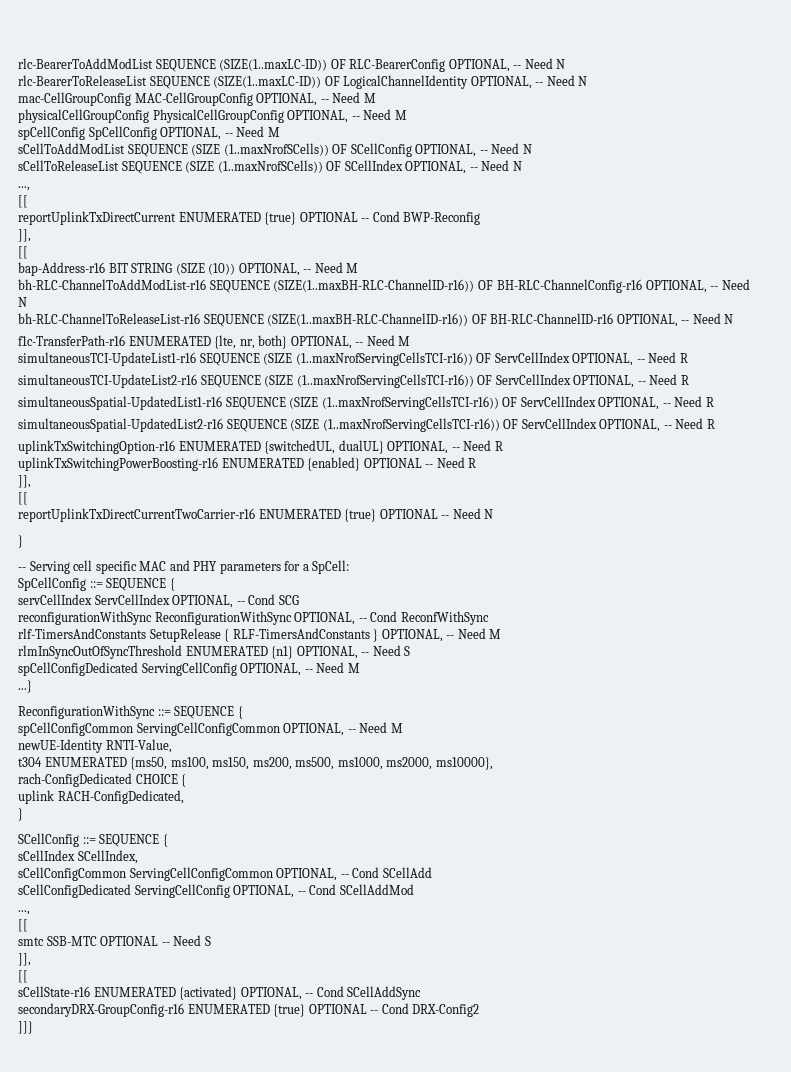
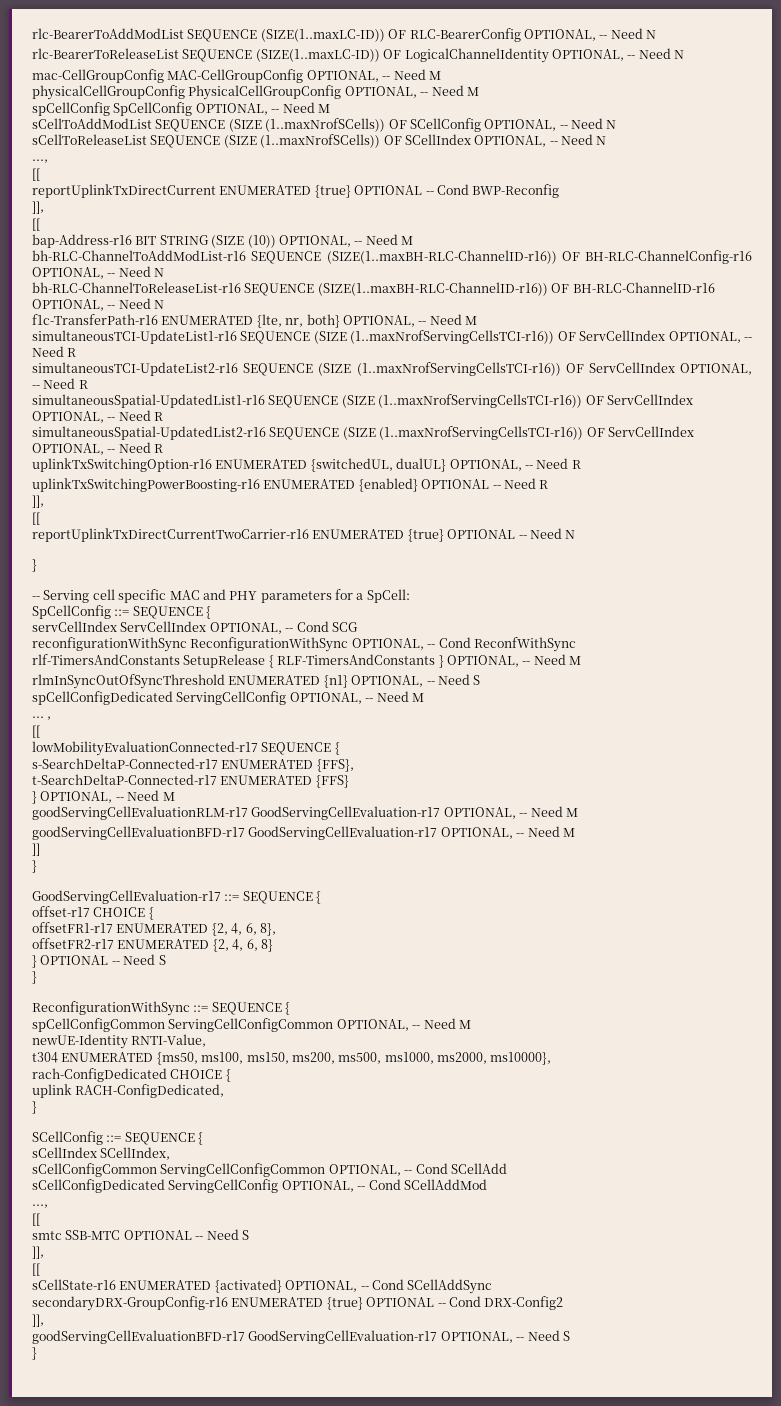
- ...}
+ ... ,
+ [[
+ lowMobilityEvaluationConnected-r17 SEQUENCE {
+ s-SearchDeltaP-Connected-r17 ENUMERATED {FFS},
+ t-SearchDeltaP-Connected-r17 ENUMERATED {FFS}
+ } OPTIONAL, -- Need M
+ goodServingCellEvaluationRLM-r17 GoodServingCellEvaluation-r17 OPTIONAL, -- Need M
+ goodServingCellEvaluationBFD-r17 GoodServingCellEvaluation-r17 OPTIONAL, -- Need M
+ ]]
+ }
+ GoodServingCellEvaluation-r17 ::= SEQUENCE {
+ offset-r17 CHOICE {
+ offsetFR1-r17 ENUMERATED {2, 4, 6, 8},
+ offsetFR2-r17 ENUMERATED {2, 4, 6, 8}
+ } OPTIONAL -- Need S
+ }
  secondaryDRX-GroupConfig-r16 ENUMERATED {true} OPTIONAL -- Cond DRX-Config2
- ]]}
+ ]],
+ goodServingCellEvaluationBFD-r17 GoodServingCellEvaluation-r17 OPTIONAL, -- Need S
+ }

